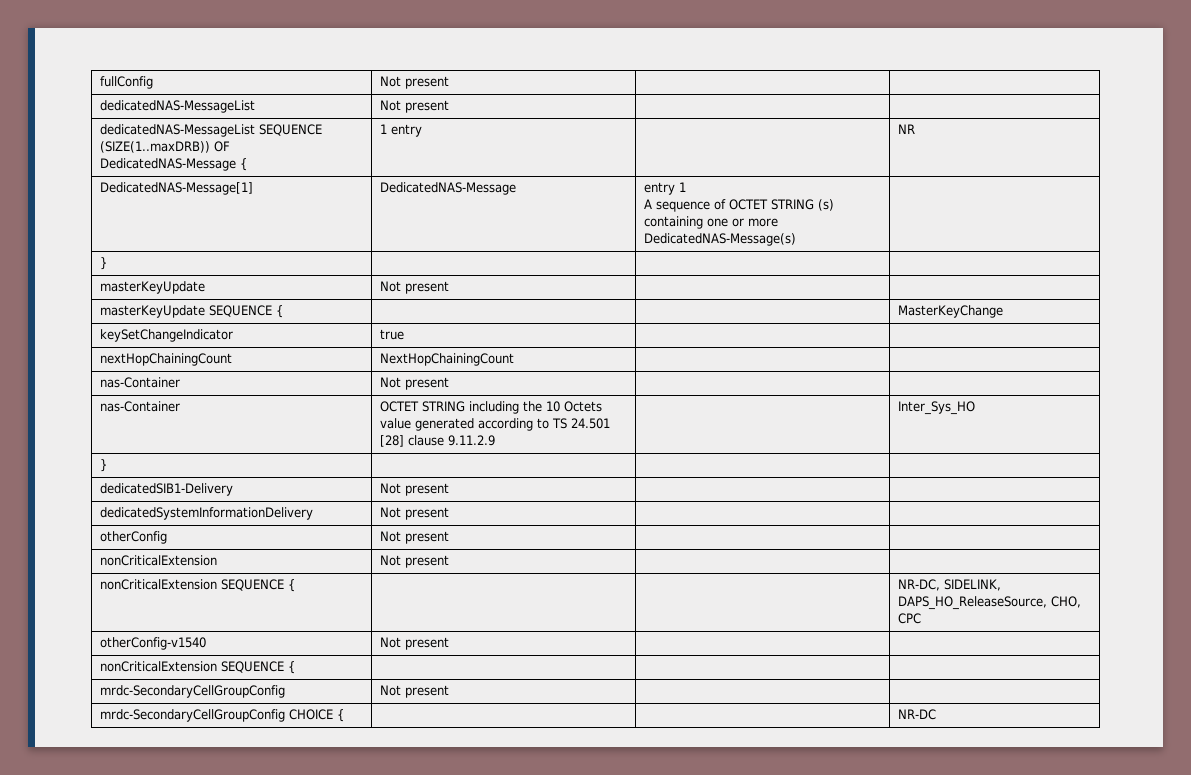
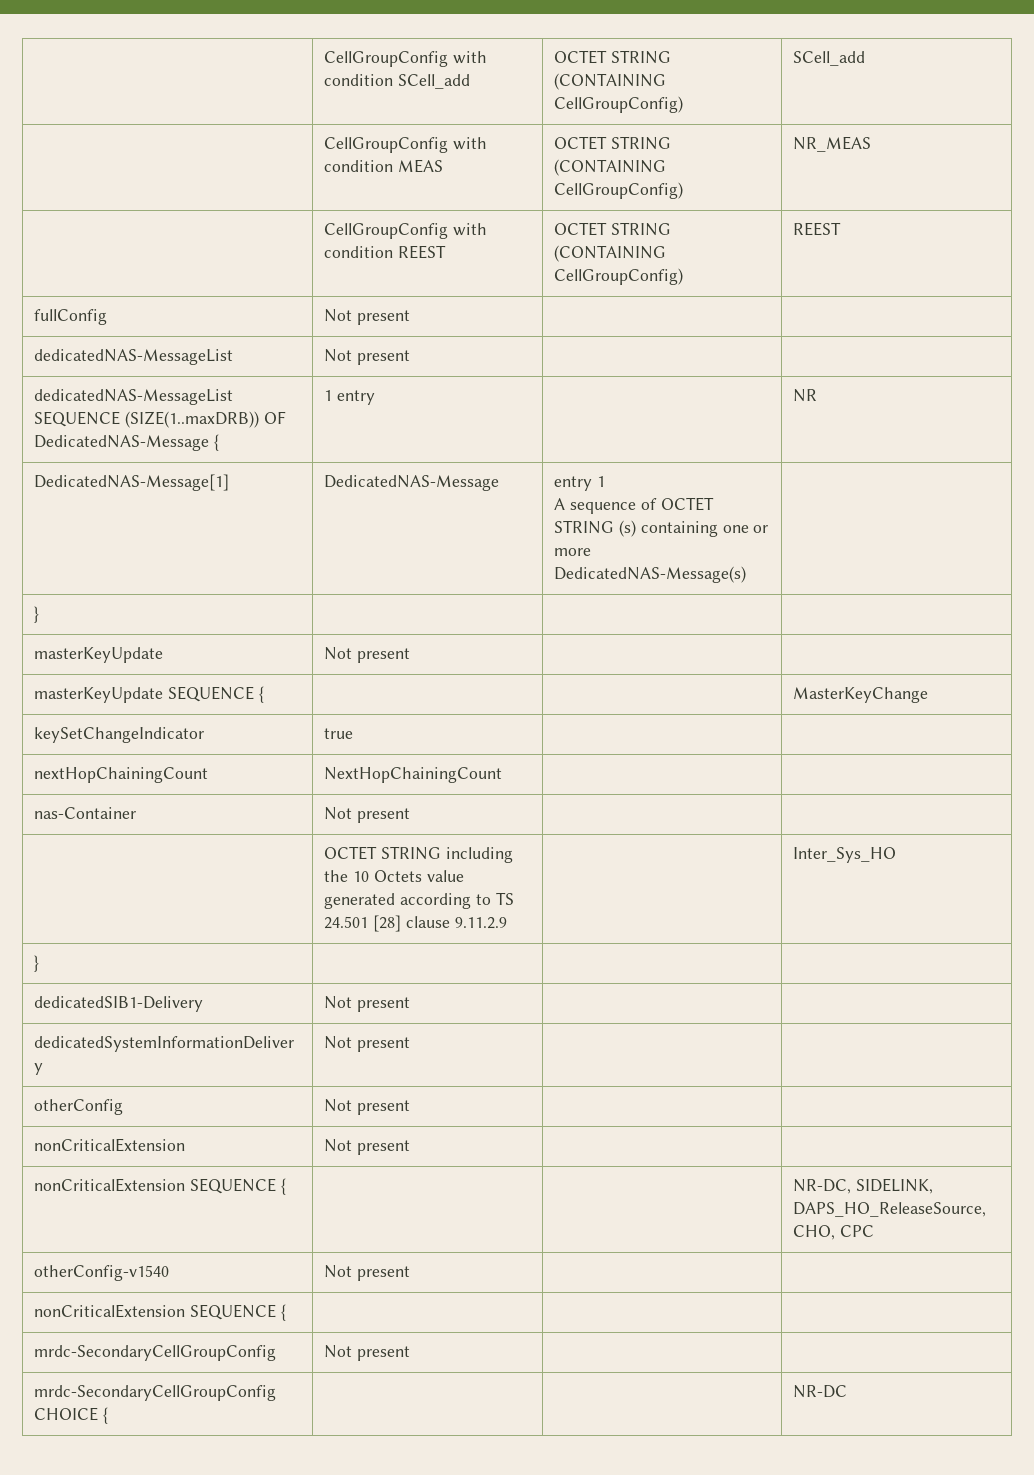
+ | CellGroupConfig with condition SCell_add | OCTET STRING (CONTAINING CellGroupConfig) | SCell_add
+ | CellGroupConfig with condition MEAS | OCTET STRING (CONTAINING CellGroupConfig) | NR_MEAS
+ | CellGroupConfig with condition REEST | OCTET STRING (CONTAINING CellGroupConfig) | REEST
- nas-Container | OCTET STRING including the 10 Octets value generated according to TS 24.501 [28] clause 9.11.2.9 | | Inter_Sys_HO
+ | OCTET STRING including the 10 Octets value generated according to TS 24.501 [28] clause 9.11.2.9 | | Inter_Sys_HO

